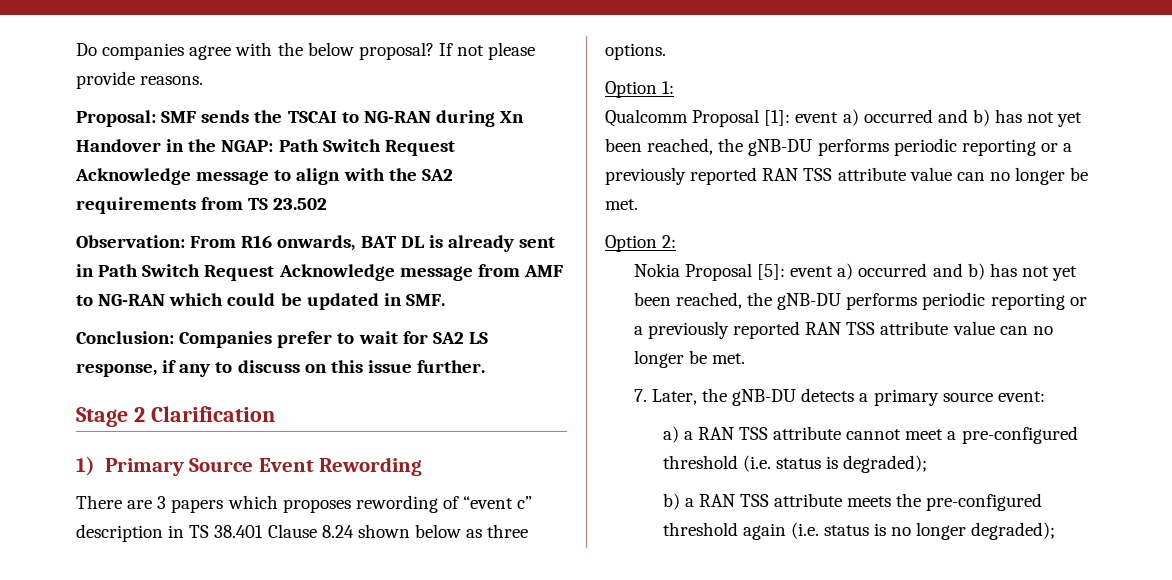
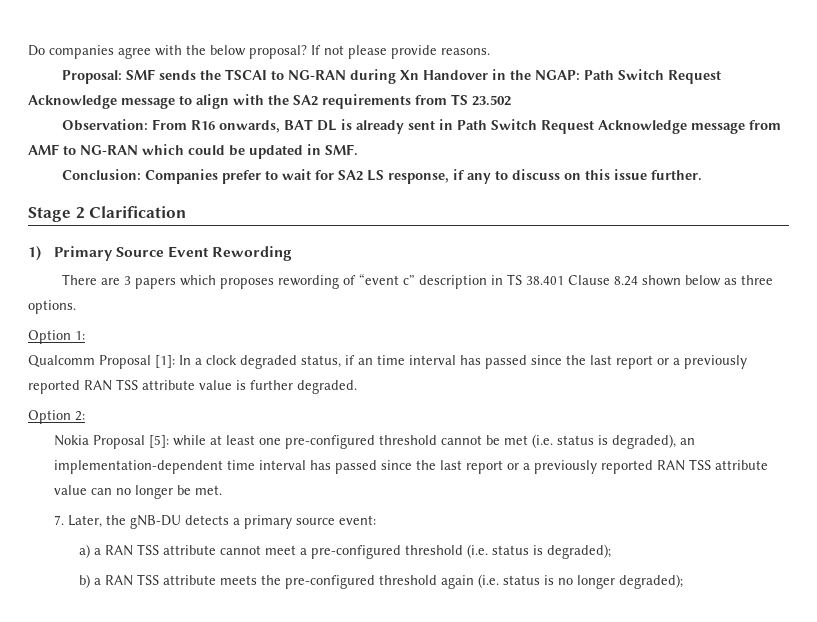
- Qualcomm Proposal [1]: event a) occurred and b) has not yet been reached, the gNB-DU performs periodic reporting or a previously reported RAN TSS attribute value can no longer be met.
+ Qualcomm Proposal [1]: In a clock degraded status, if an time interval has passed since the last report or a previously reported RAN TSS attribute value is further degraded.
- Nokia Proposal [5]: event a) occurred and b) has not yet been reached, the gNB-DU performs periodic reporting or a previously reported RAN TSS attribute value can no longer be met.
+ Nokia Proposal [5]: while at least one pre-configured threshold cannot be met (i.e. status is degraded), an implementation-dependent time interval has passed since the last report or a previously reported RAN TSS attribute value can no longer be met.

